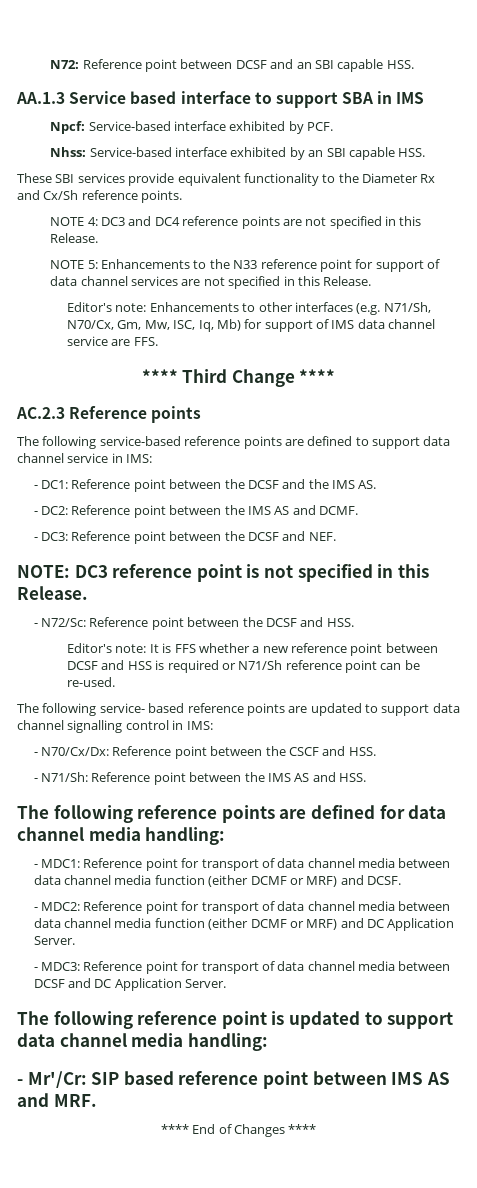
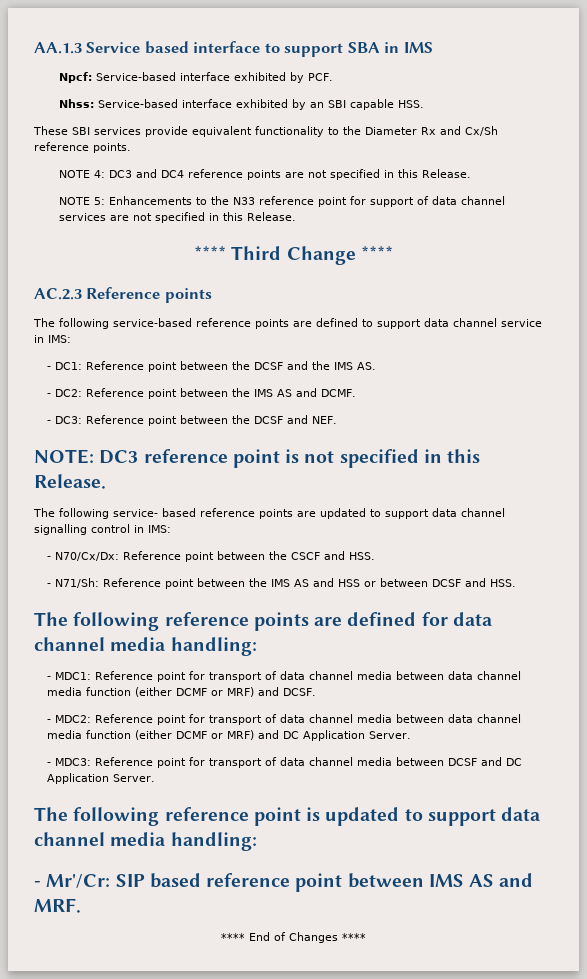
- N72: Reference point between DCSF and an SBI capable HSS.
- Editor's note: Enhancements to other interfaces (e.g. N71/Sh, N70/Cx, Gm, Mw, ISC, Iq, Mb) for support of IMS data channel service are FFS.
- - N72/Sc: Reference point between the DCSF and HSS.
- Editor's note: It is FFS whether a new reference point between DCSF and HSS is required or N71/Sh reference point can be re-used.
- - N71/Sh: Reference point between the IMS AS and HSS.
+ - N71/Sh: Reference point between the IMS AS and HSS or between DCSF and HSS.

